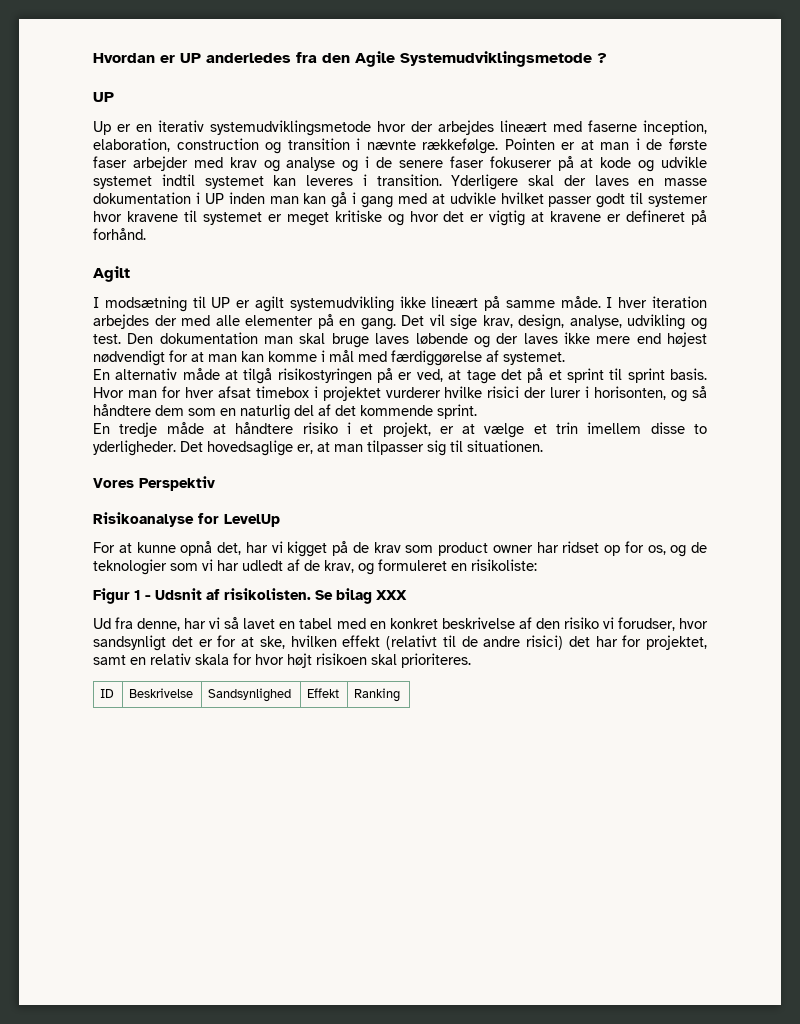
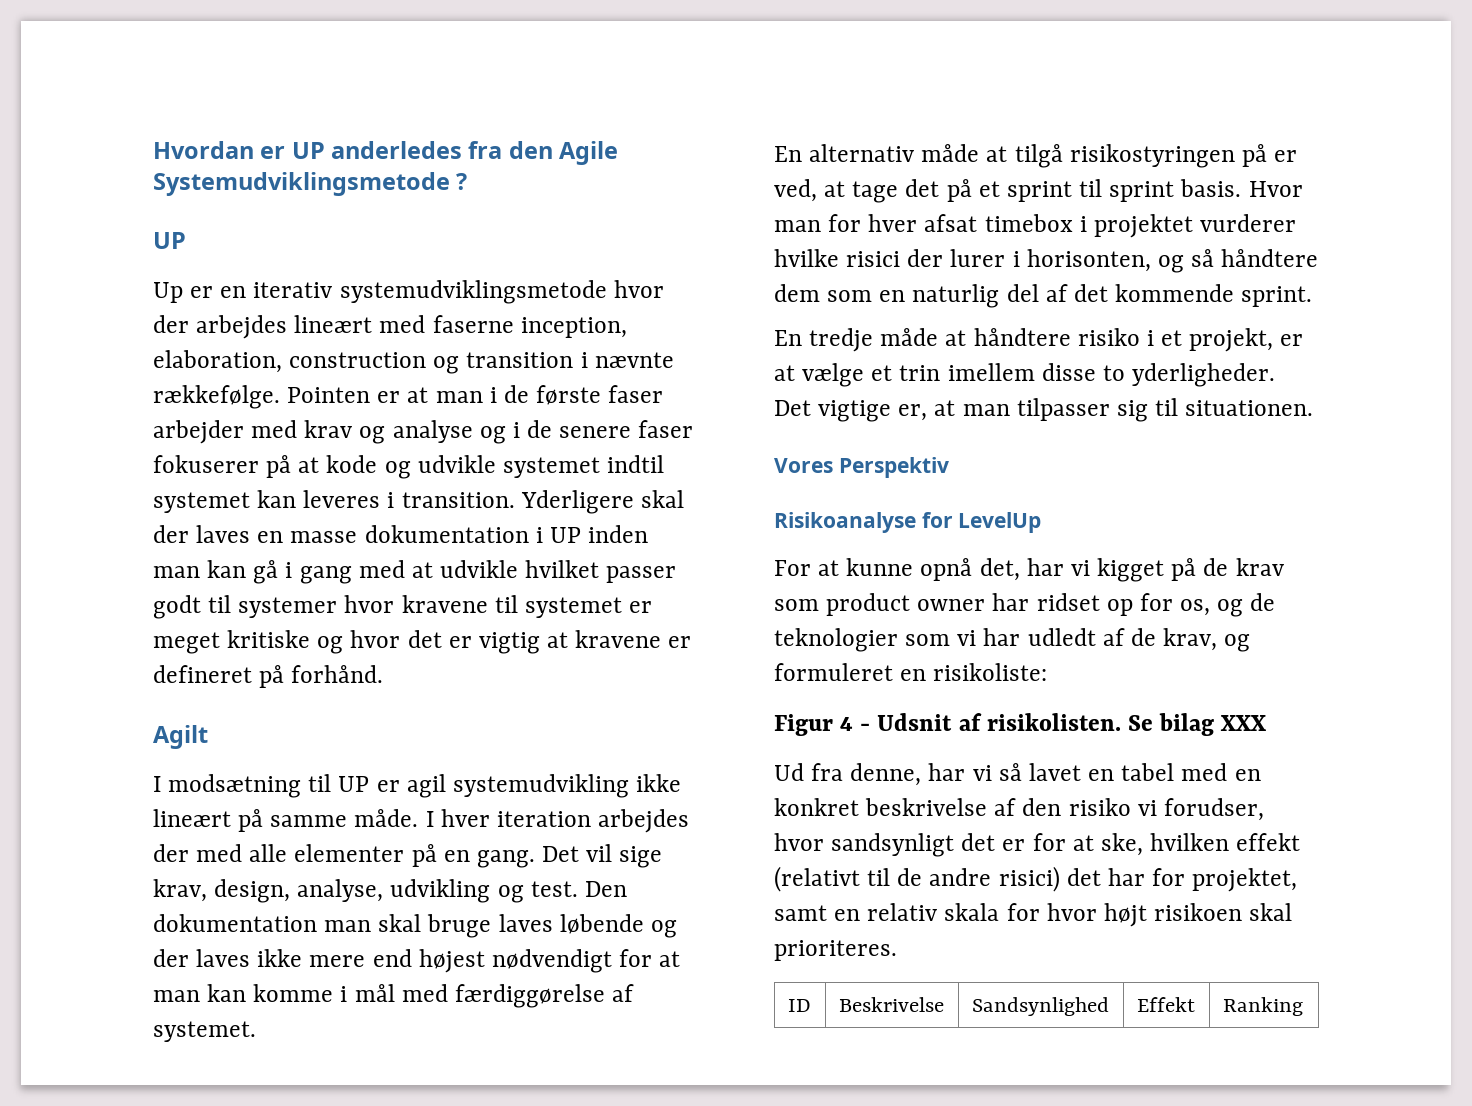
- I modsætning til UP er agilt systemudvikling ikke lineært på samme måde.
+ I modsætning til UP er agil systemudvikling ikke lineært på samme måde.
- Det hovedsaglige er, at man tilpasser sig til situationen.
+ Det vigtige er, at man tilpasser sig til situationen.
- Figur 1 - Udsnit af risikolisten.
+ Figur 4 - Udsnit af risikolisten.

